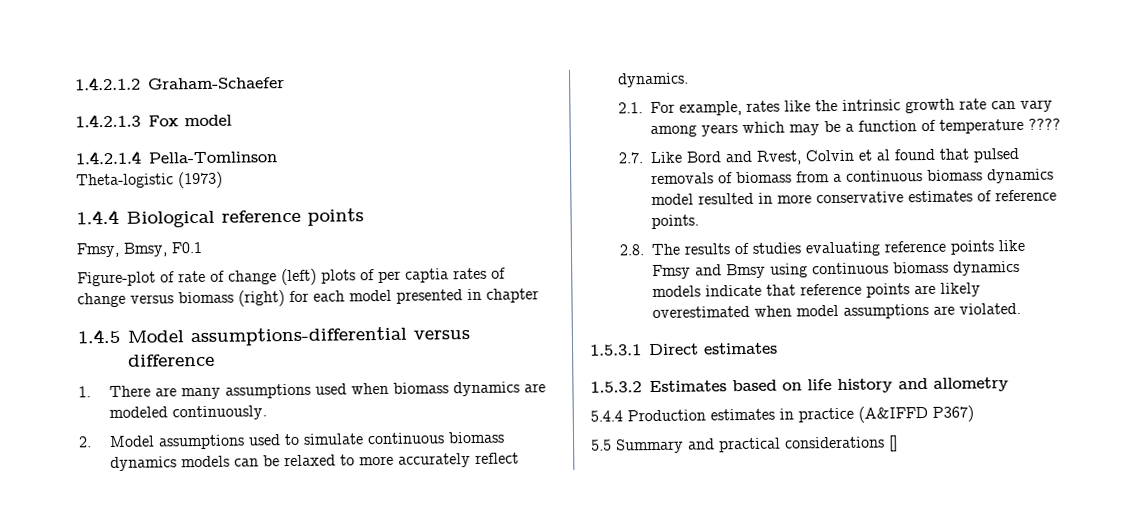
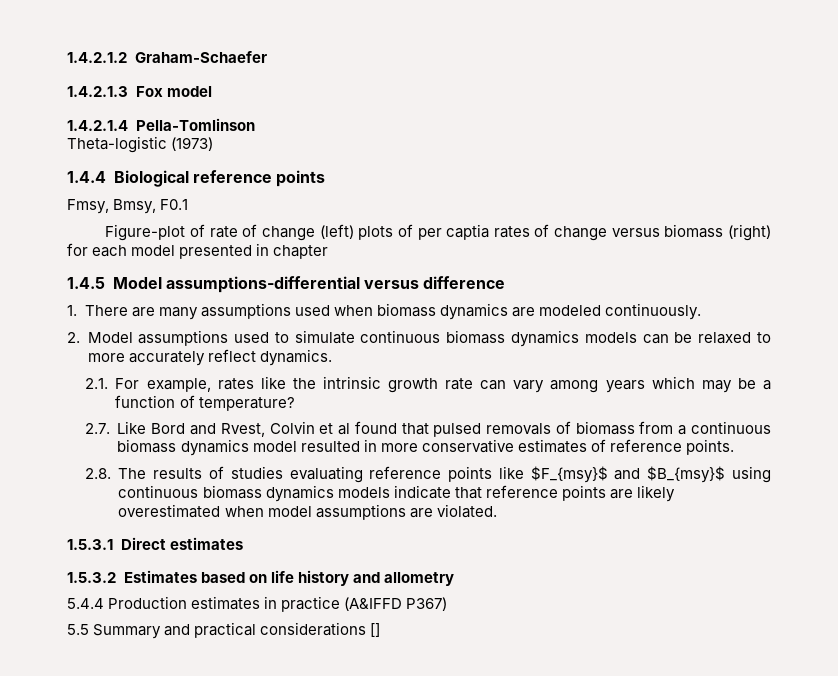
- 2.1. For example, rates like the intrinsic growth rate can vary among years which may be a function of temperature ????
+ 2.1. For example, rates like the intrinsic growth rate can vary among years which may be a function of temperature?
- 2.8. The results of studies evaluating reference points like Fmsy and Bmsy using continuous biomass dynamics models indicate that reference points are likely overestimated when model assumptions are violated.
+ 2.8. The results of studies evaluating reference points like $F_{msy}$ and $B_{msy}$ using continuous biomass dynamics models indicate that reference points are likely overestimated when model assumptions are violated.

